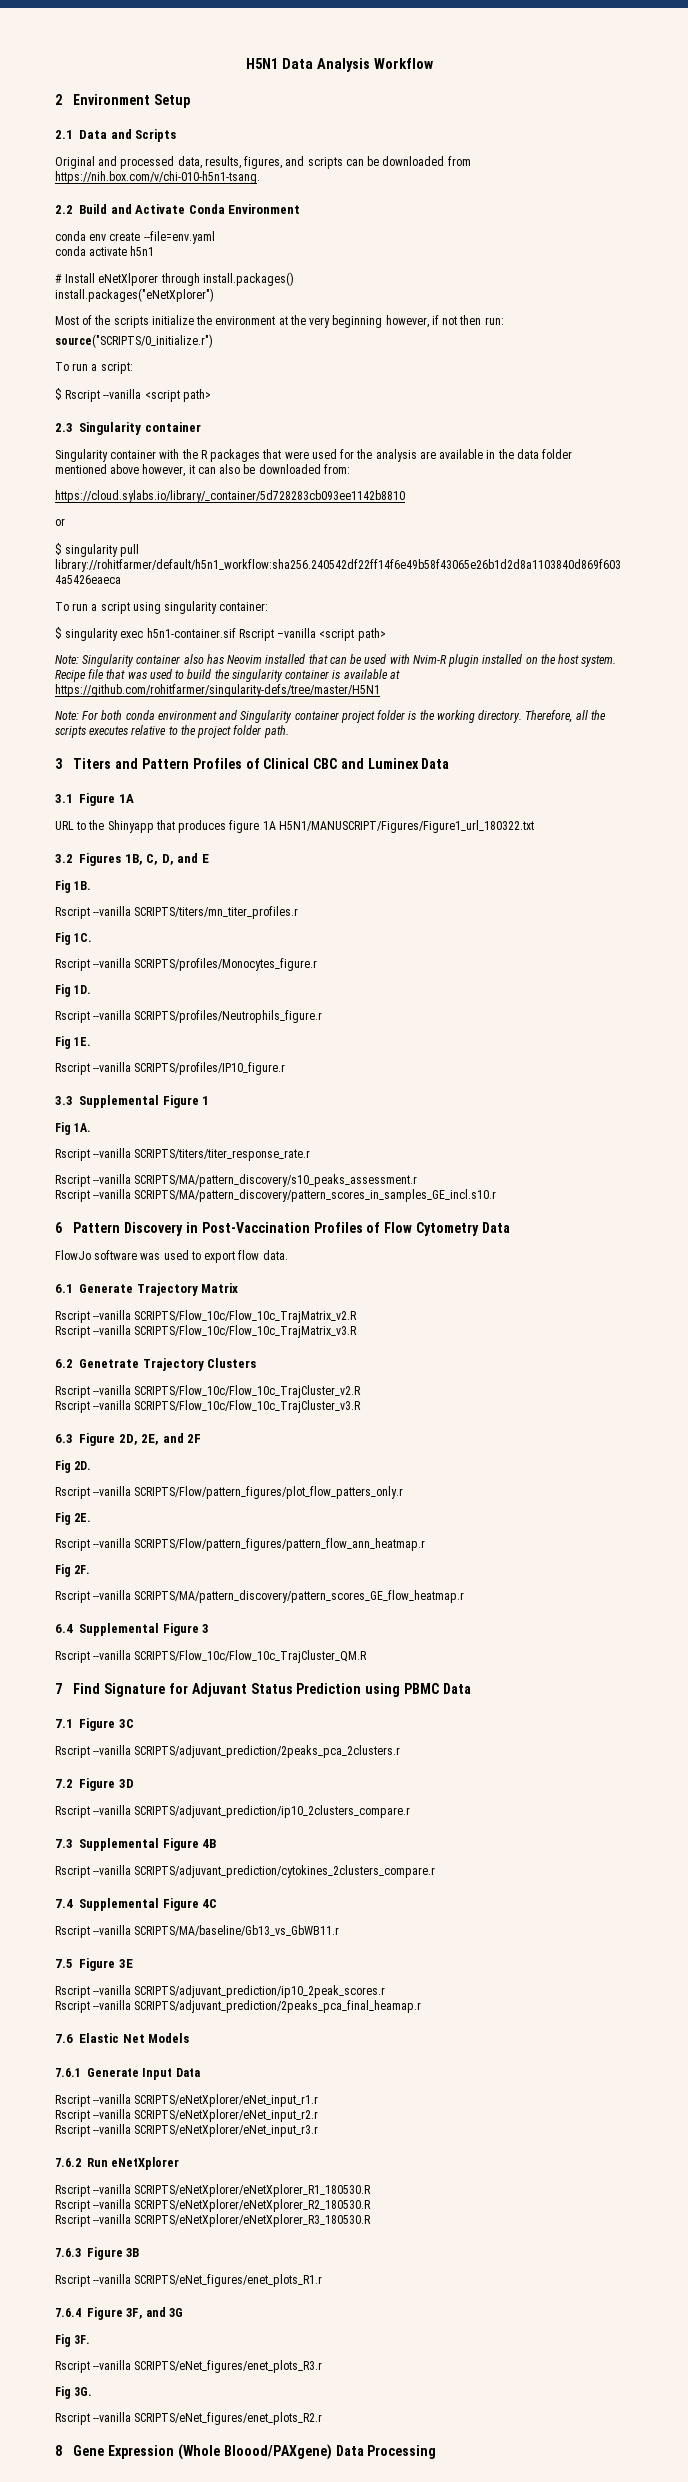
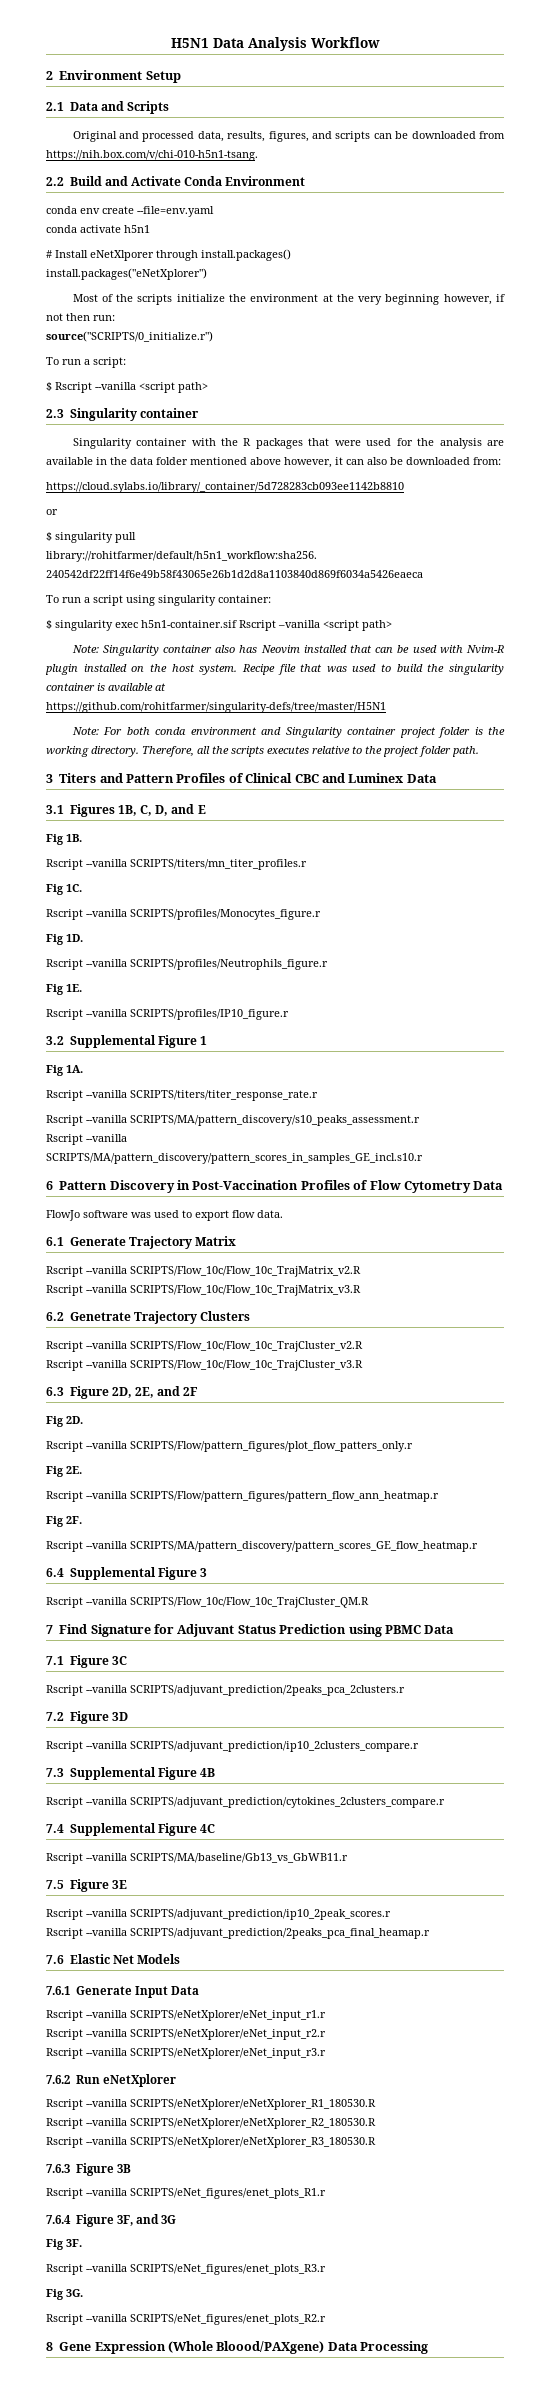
- 3.1 Figure 1A
- URL to the Shinyapp that produces figure 1A H5N1/MANUSCRIPT/Figures/Figure1_url_180322.txt
- 3.2 Figures 1B, C, D, and E
+ 3.1 Figures 1B, C, D, and E
- 3.3 Supplemental Figure 1
+ 3.2 Supplemental Figure 1

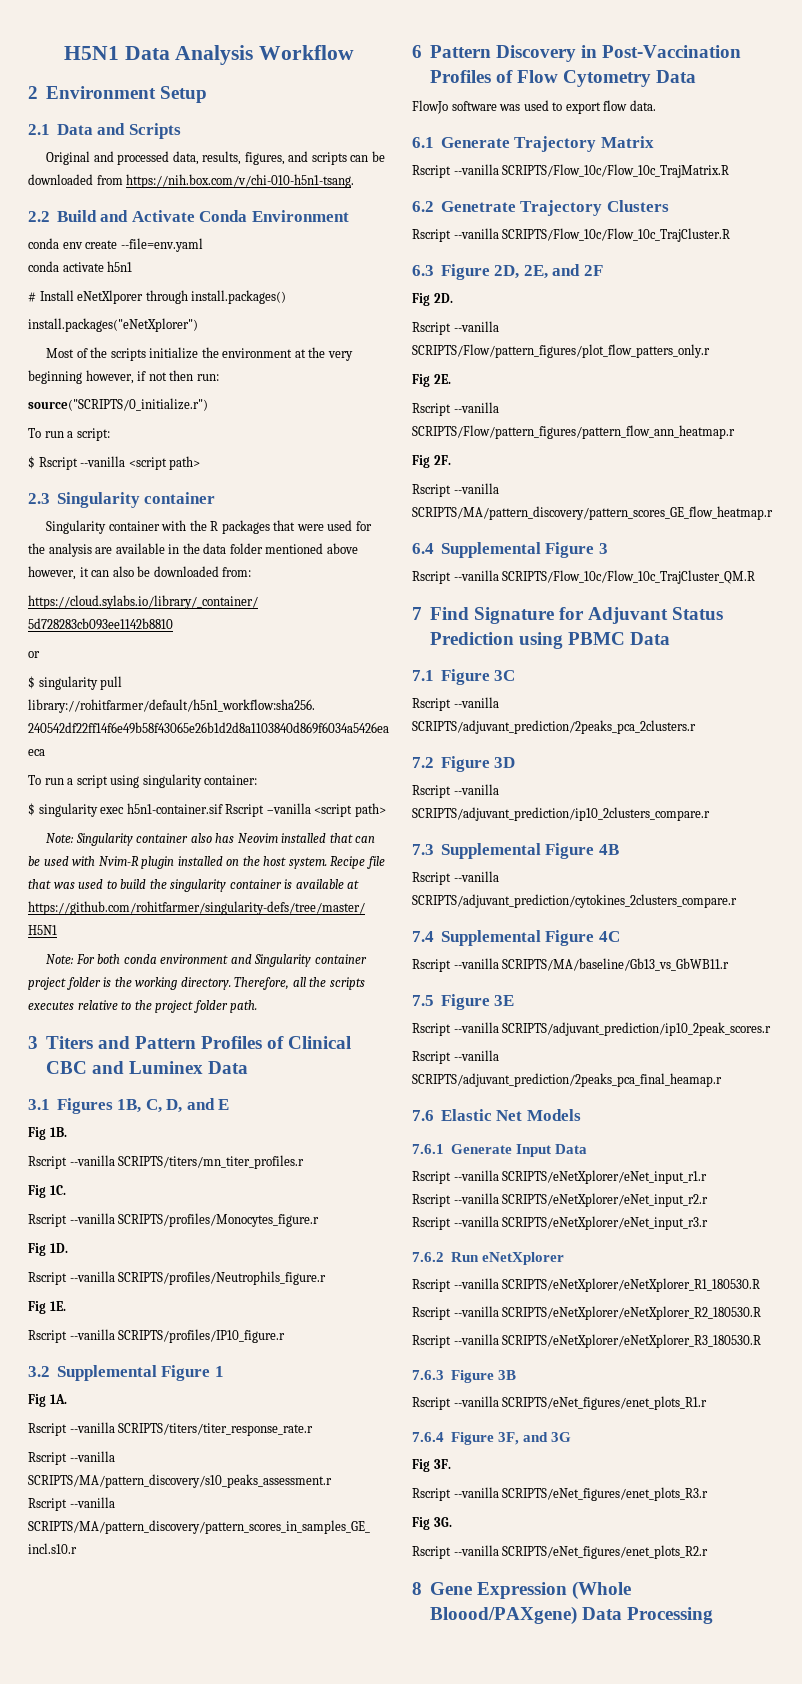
- Rscript --vanilla SCRIPTS/Flow_10c/Flow_10c_TrajMatrix_v2.R
- Rscript --vanilla SCRIPTS/Flow_10c/Flow_10c_TrajMatrix_v3.R
+ Rscript --vanilla SCRIPTS/Flow_10c/Flow_10c_TrajMatrix.R
- Rscript --vanilla SCRIPTS/Flow_10c/Flow_10c_TrajCluster_v2.R
- Rscript --vanilla SCRIPTS/Flow_10c/Flow_10c_TrajCluster_v3.R
+ Rscript --vanilla SCRIPTS/Flow_10c/Flow_10c_TrajCluster.R

